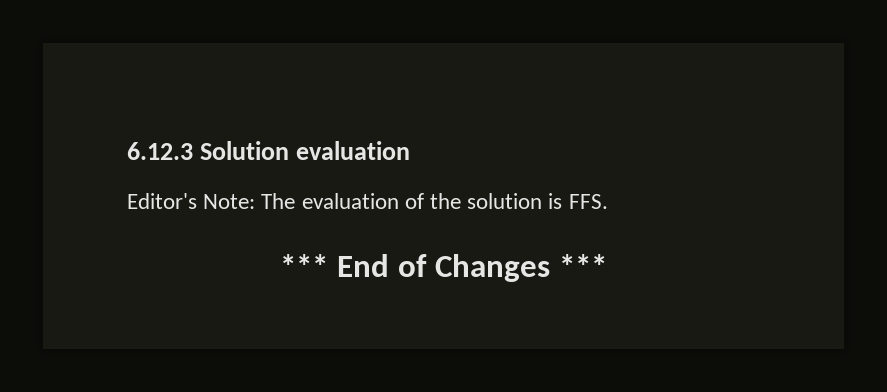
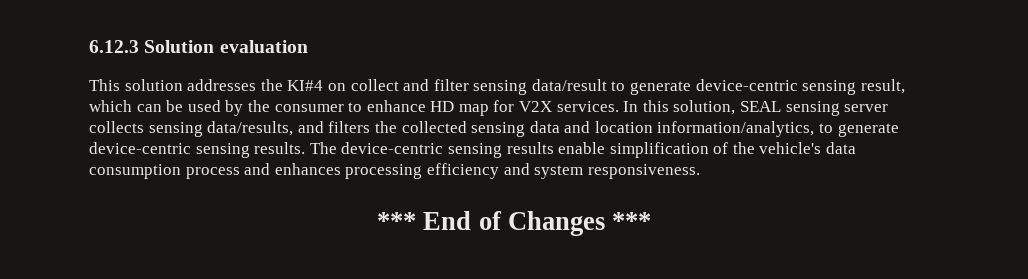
- Editor's Note: The evaluation of the solution is FFS.
+ This solution addresses the KI#4 on collect and filter sensing data/result to generate device-centric sensing result, which can be used by the consumer to enhance HD map for V2X services. In this solution, SEAL sensing server collects sensing data/results, and filters the collected sensing data and location information/analytics, to generate device-centric sensing results. The device-centric sensing results enable simplification of the vehicle's data consumption process and enhances processing efficiency and system responsiveness.

